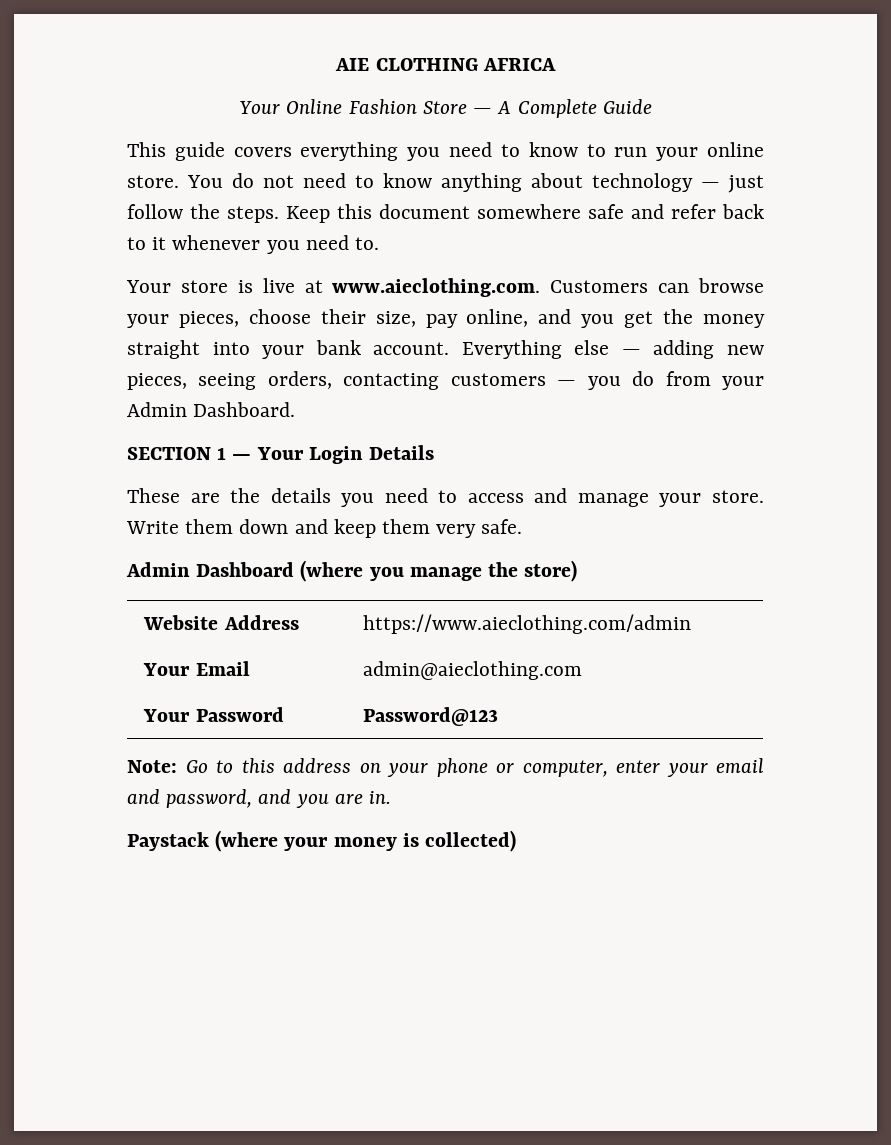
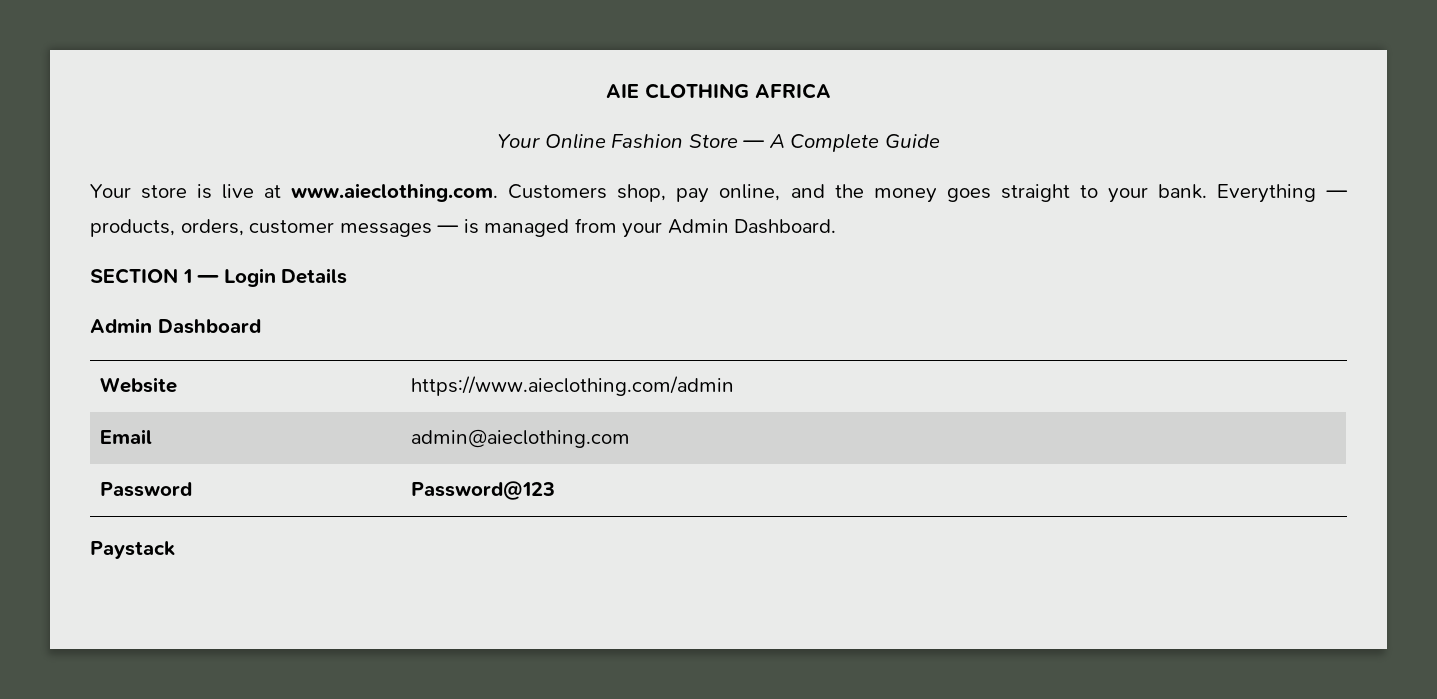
- This guide covers everything you need to know to run your online store. You do not need to know anything about technology — just follow the steps. Keep this document somewhere safe and refer back to it whenever you need to.
- Your store is live at www.aieclothing.com. Customers can browse your pieces, choose their size, pay online, and you get the money straight into your bank account. Everything else — adding new pieces, seeing orders, contacting customers — you do from your Admin Dashboard.
+ Your store is live at www.aieclothing.com. Customers shop, pay online, and the money goes straight to your bank. Everything — products, orders, customer messages — is managed from your Admin Dashboard.
- SECTION 1 — Your Login Details
+ SECTION 1 — Login Details
- These are the details you need to access and manage your store. Write them down and keep them very safe.
- Admin Dashboard (where you manage the store)
+ Admin Dashboard
- Website Address | https://www.aieclothing.com/admin
+ Website | https://www.aieclothing.com/admin
- Your Email | admin@aieclothing.com
+ Email | admin@aieclothing.com
- Your Password | Password@123
+ Password | Password@123
- Note: Go to this address on your phone or computer, enter your email and password, and you are in.
- Paystack (where your money is collected)
+ Paystack

